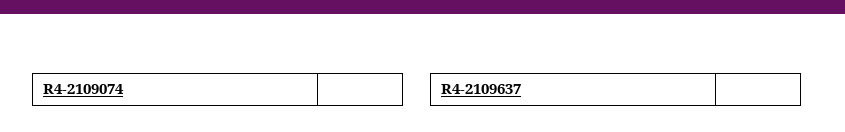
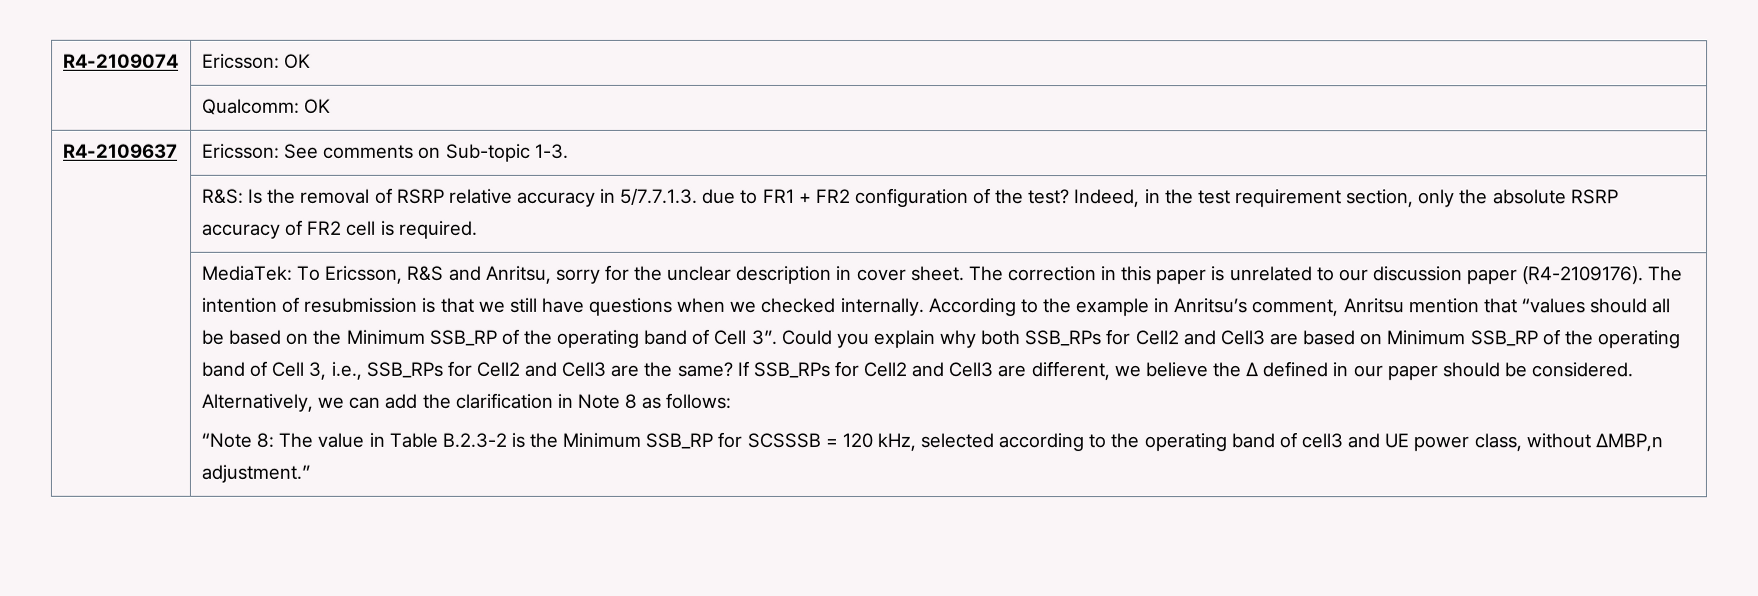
- R4-2109074 |
- R4-2109637 |
+ R4-2109074 | Ericsson: OK
+ | Qualcomm: OK
+ R4-2109637 | Ericsson: See comments on Sub-topic 1-3.
+ | R&S: Is the removal of RSRP relative accuracy in 5/7.7.1.3. due to FR1 + FR2 configuration of the test? Indeed, in the test requirement section, only the absolute RSRP accuracy of FR2 cell is required.
+ | MediaTek: To Ericsson, R&S and Anritsu, sorry for the unclear description in cover sheet. The correction in this paper is unrelated to our discussion paper (R4-2109176). The intention of resubmission is that we still have questions when we checked internally. According to the example in Anritsu’s comment, Anritsu mention that “values should all be based on the Minimum SSB_RP of the operating band of Cell 3”. Could you explain why both SSB_RPs for Cell2 and Cell3 are based on Minimum SSB_RP of the operating band of Cell 3, i.e., SSB_RPs for Cell2 and Cell3 are the same? If SSB_RPs for Cell2 and Cell3 are different, we believe the ∆ defined in our paper should be considered. Alternatively, we can add the clarification in Note 8 as follows:
+ “Note 8: The value in Table B.2.3-2 is the Minimum SSB_RP for SCSSSB = 120 kHz, selected according to the operating band of cell3 and UE power class, without ∆MBP,n adjustment.”

